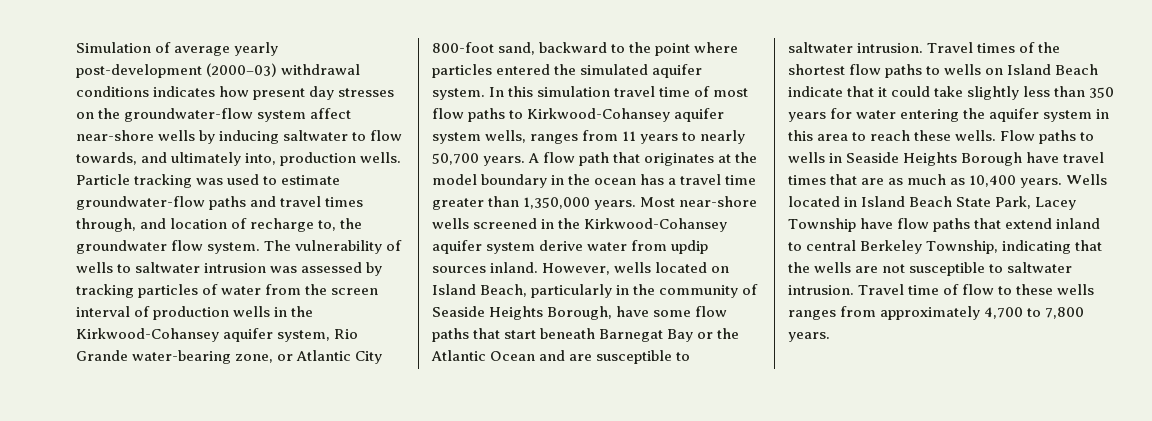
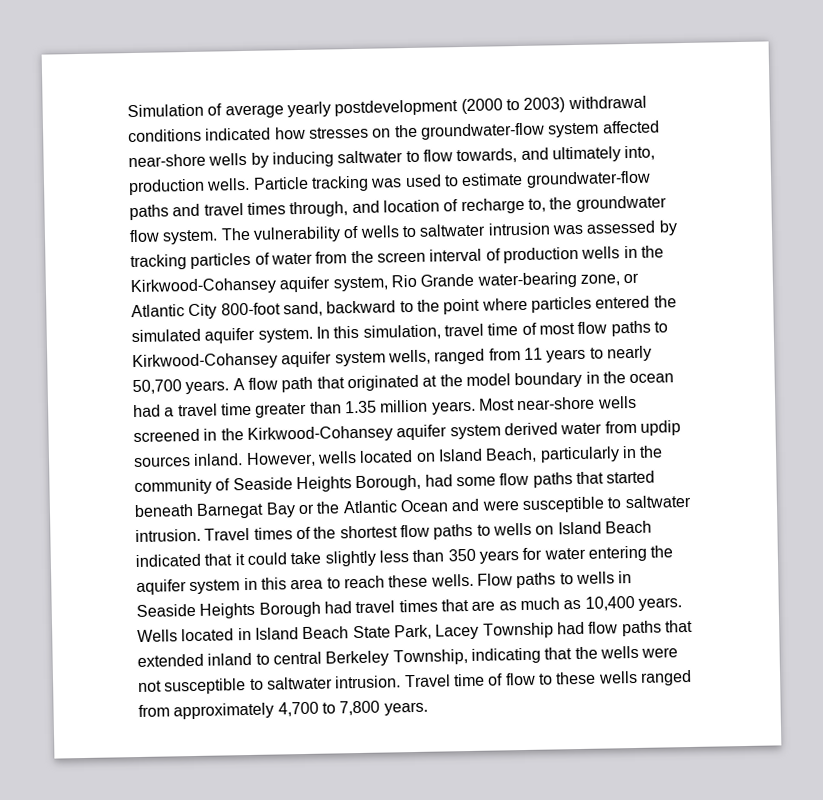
- Simulation of average yearly post-development (2000–03) withdrawal conditions indicates how present day stresses on the groundwater-flow system affect near-shore wells by inducing saltwater to flow towards, and ultimately into, production wells.
+ Simulation of average yearly postdevelopment (2000 to 2003) withdrawal conditions indicated how stresses on the groundwater-flow system affected near-shore wells by inducing saltwater to flow towards, and ultimately into, production wells.
- In this simulation travel time of most flow paths to Kirkwood-Cohansey aquifer system wells, ranges from 11 years to nearly 50,700 years.
+ In this simulation, travel time of most flow paths to Kirkwood-Cohansey aquifer system wells, ranged from 11 years to nearly 50,700 years.
- A flow path that originates at the model boundary in the ocean has a travel time greater than 1,350,000 years.
+ A flow path that originated at the model boundary in the ocean had a travel time greater than 1.35 million years.
- Most near-shore wells screened in the Kirkwood-Cohansey aquifer system derive water from updip sources inland.
+ Most near-shore wells screened in the Kirkwood-Cohansey aquifer system derived water from updip sources inland.
- However, wells located on Island Beach, particularly in the community of Seaside Heights Borough, have some flow paths that start beneath Barnegat Bay or the Atlantic Ocean and are susceptible to saltwater intrusion.
+ However, wells located on Island Beach, particularly in the community of Seaside Heights Borough, had some flow paths that started beneath Barnegat Bay or the Atlantic Ocean and were susceptible to saltwater intrusion.
- Travel times of the shortest flow paths to wells on Island Beach indicate that it could take slightly less than 350 years for water entering the aquifer system in this area to reach these wells.
+ Travel times of the shortest flow paths to wells on Island Beach indicated that it could take slightly less than 350 years for water entering the aquifer system in this area to reach these wells.
- Flow paths to wells in Seaside Heights Borough have travel times that are as much as 10,400 years.
+ Flow paths to wells in Seaside Heights Borough had travel times that are as much as 10,400 years.
- Wells located in Island Beach State Park, Lacey Township have flow paths that extend inland to central Berkeley Township, indicating that the wells are not susceptible to saltwater intrusion.
+ Wells located in Island Beach State Park, Lacey Township had flow paths that extended inland to central Berkeley Township, indicating that the wells were not susceptible to saltwater intrusion.
- Travel time of flow to these wells ranges from approximately 4,700 to 7,800 years.
+ Travel time of flow to these wells ranged from approximately 4,700 to 7,800 years.

